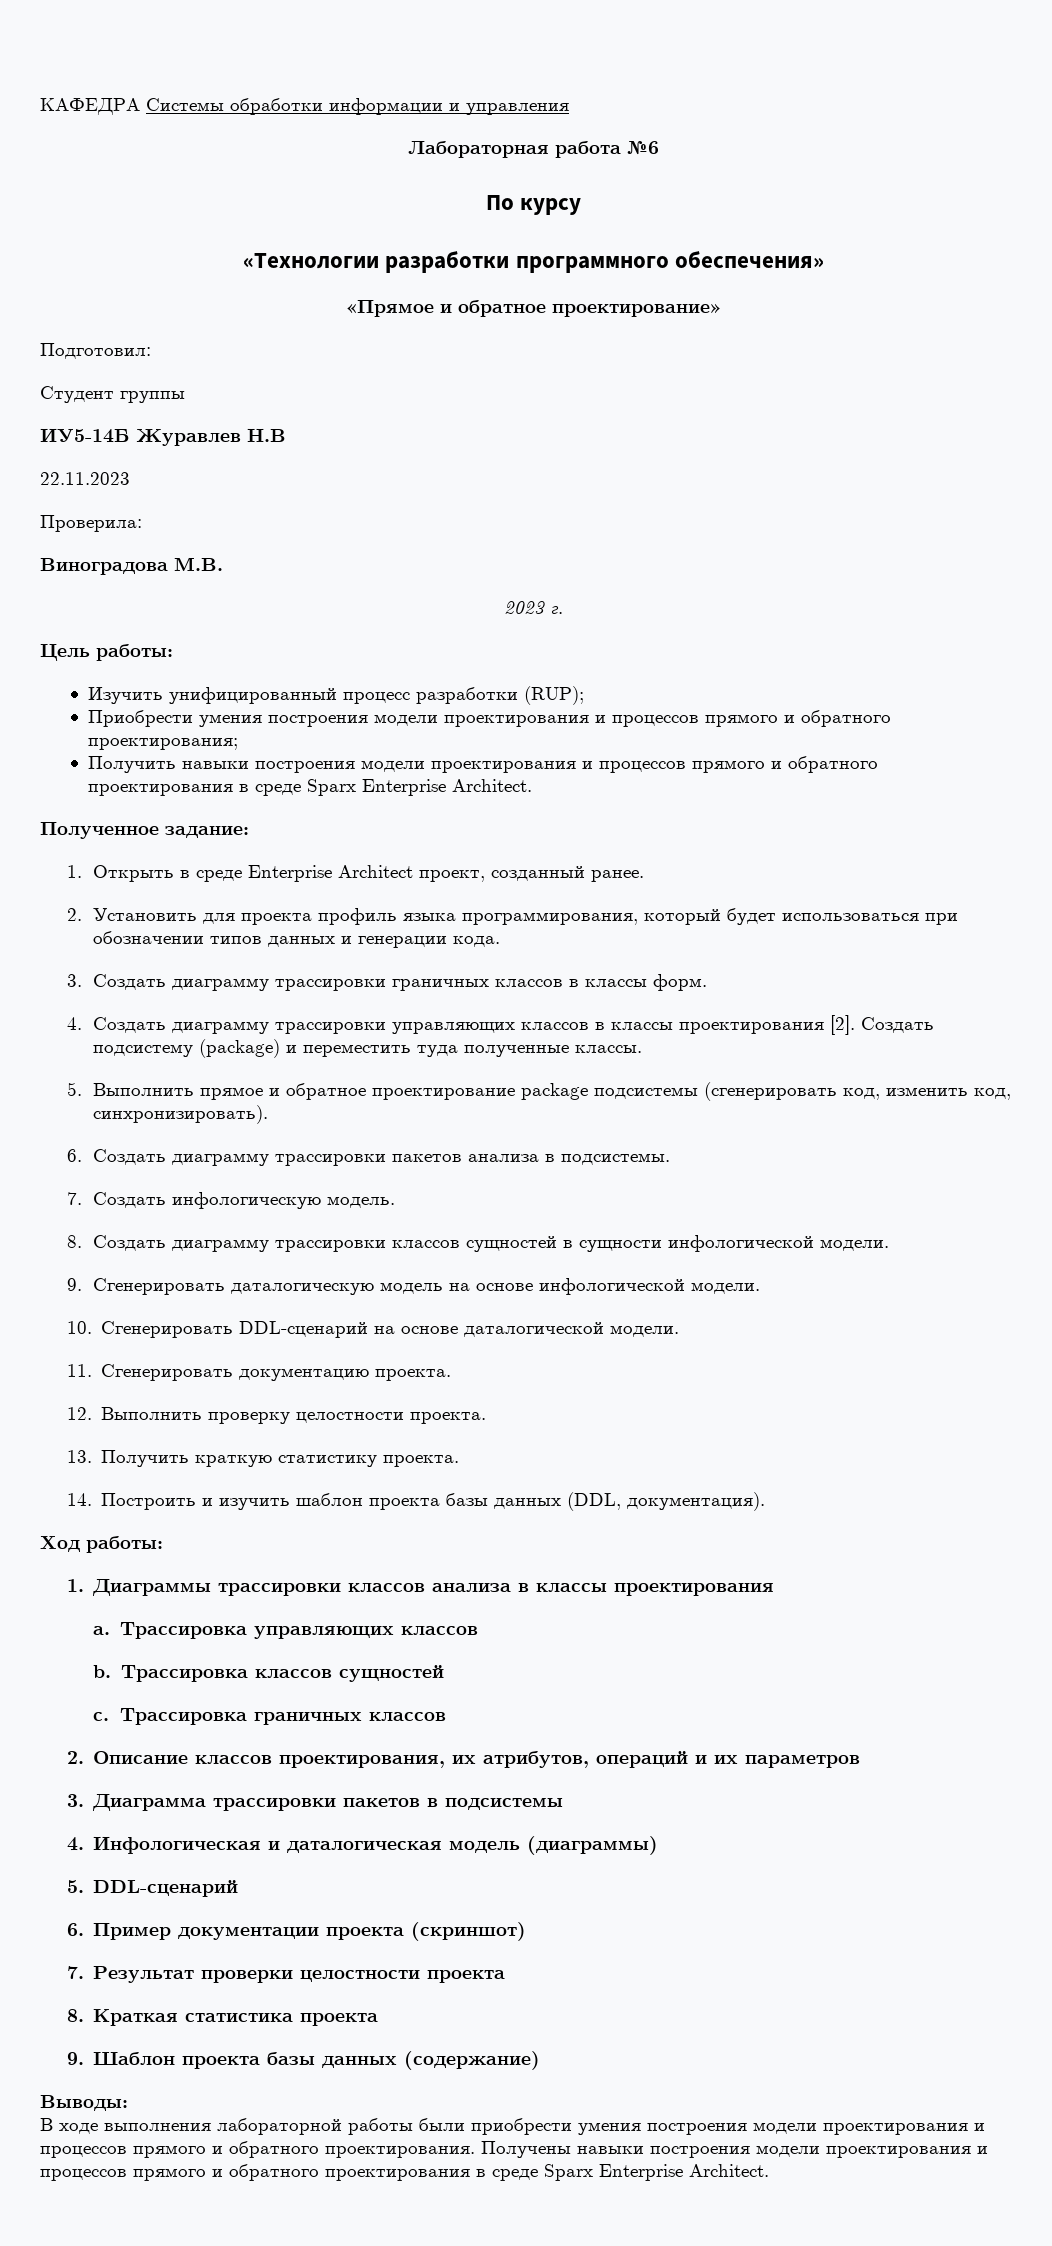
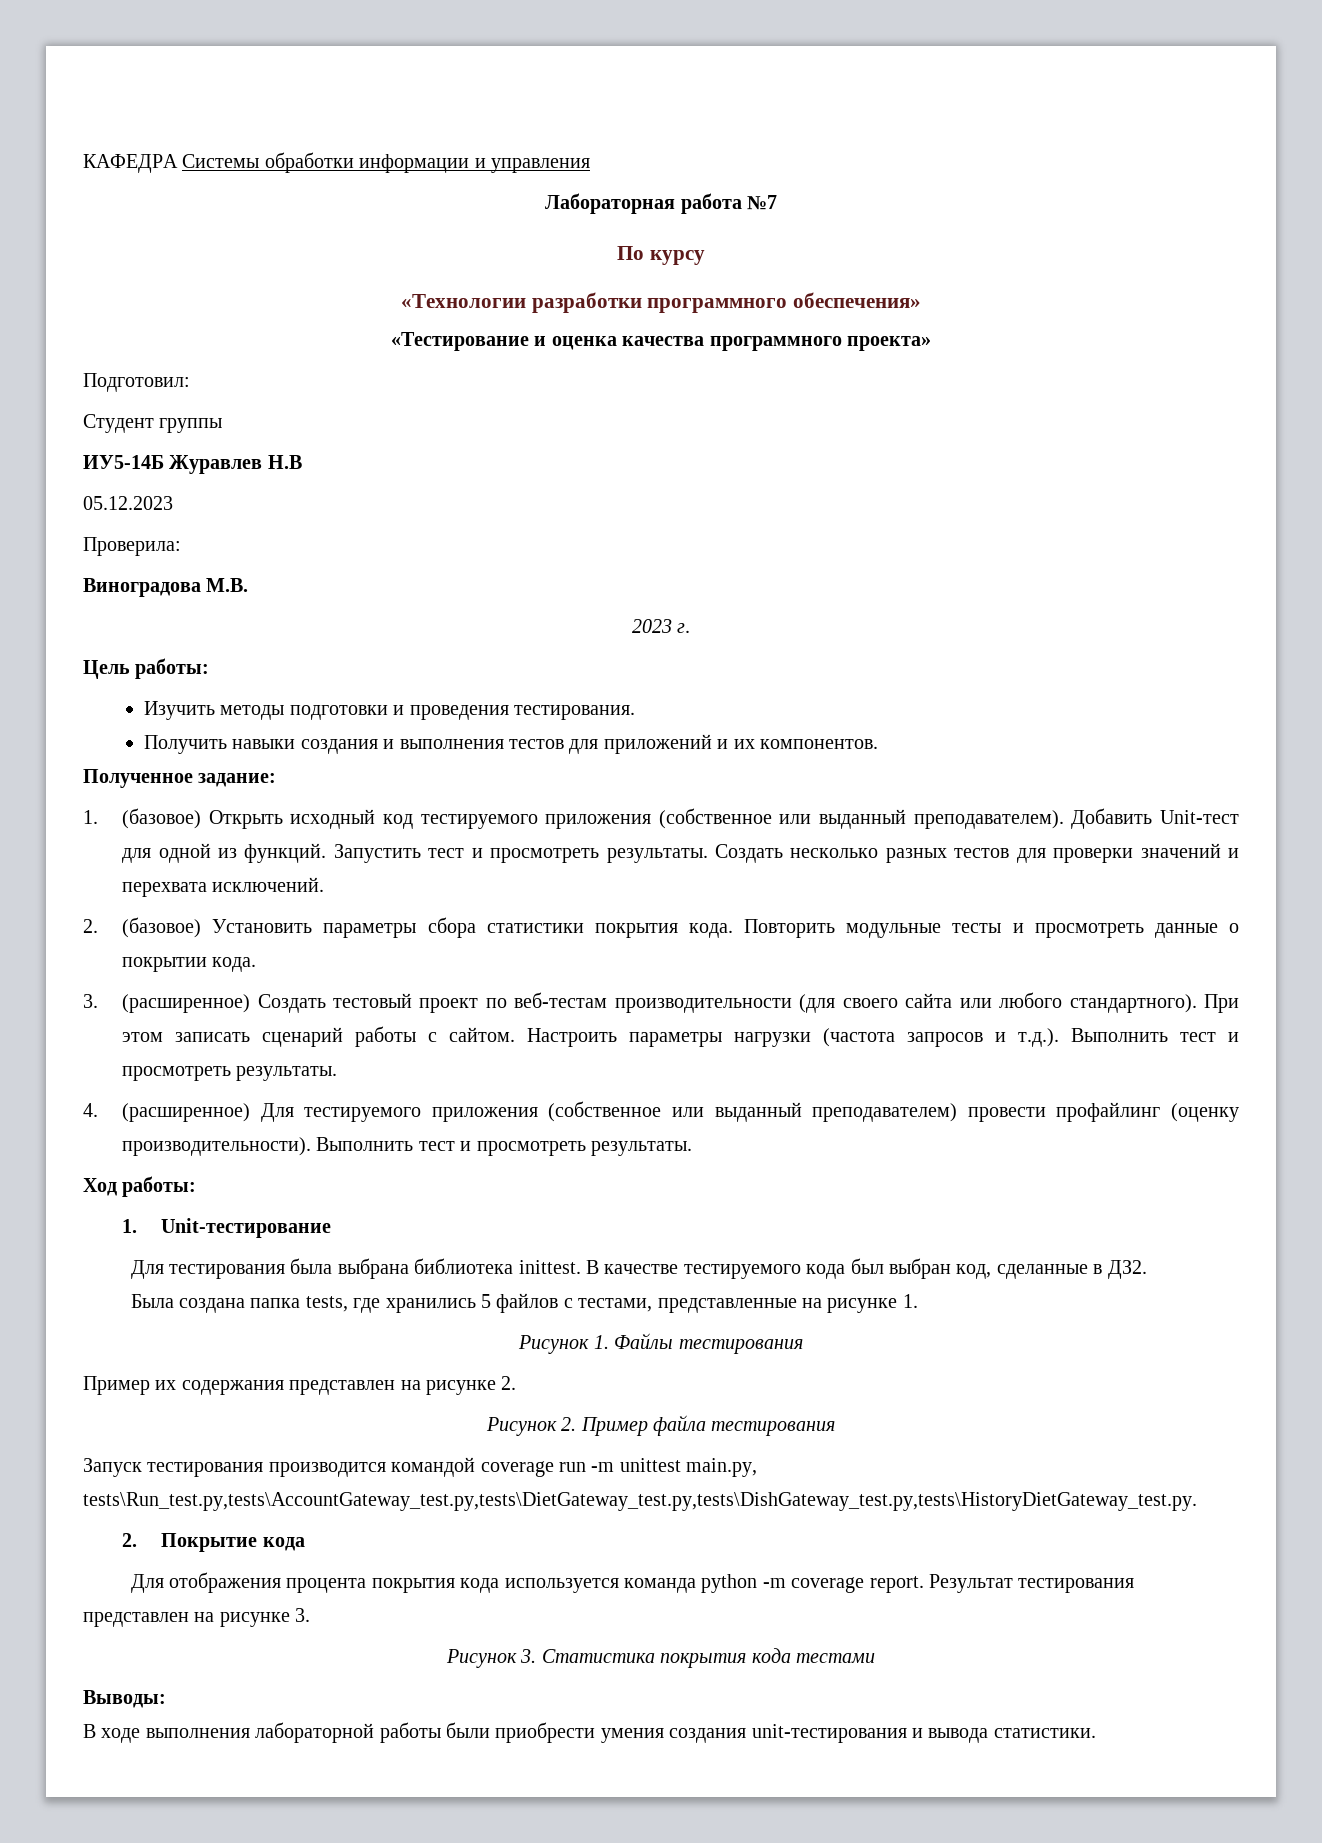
- Лабораторная работа №6
+ Лабораторная работа №7
- «Прямое и обратное проектирование»
+ «Тестирование и оценка качества программного проекта»
- 22.11.2023
+ 05.12.2023
- Изучить унифицированный процесс разработки (RUP);
- Приобрести умения построения модели проектирования и процессов прямого и обратного проектирования;
- Получить навыки построения модели проектирования и процессов прямого и обратного проектирования в среде Sparx Enterprise Architect.
+ Изучить методы подготовки и проведения тестирования.
+ Получить навыки создания и выполнения тестов для приложений и их компонентов.
  Полученное задание:
- 1. Открыть в среде Enterprise Architect проект, созданный ранее.
- 2. Установить для проекта профиль языка программирования, который будет использоваться при обозначении типов данных и генерации кода.
- 3. Создать диаграмму трассировки граничных классов в классы форм.
- 4. Создать диаграмму трассировки управляющих классов в классы проектирования [2]. Создать подсистему (package) и переместить туда полученные классы.
- 5. Выполнить прямое и обратное проектирование package подсистемы (сгенерировать код, изменить код, синхронизировать).
- 6. Создать диаграмму трассировки пакетов анализа в подсистемы.
- 7. Создать инфологическую модель.
- 8. Создать диаграмму трассировки классов сущностей в сущности инфологической модели.
- 9. Сгенерировать даталогическую модель на основе инфологической модели.
- 10. Сгенерировать DDL-сценарий на основе даталогической модели.
- 11. Сгенерировать документацию проекта.
- 12. Выполнить проверку целостности проекта.
- 13. Получить краткую статистику проекта.
- 14. Построить и изучить шаблон проекта базы данных (DDL, документация).
+ 1. (базовое) Открыть исходный код тестируемого приложения (собственное или выданный преподавателем). Добавить Unit-тест для одной из функций. Запустить тест и просмотреть результаты. Создать несколько разных тестов для проверки значений и перехвата исключений.
+ 2. (базовое) Установить параметры сбора статистики покрытия кода. Повторить модульные тесты и просмотреть данные о покрытии кода.
+ 3. (расширенное) Создать тестовый проект по веб-тестам производительности (для своего сайта или любого стандартного). При этом записать сценарий работы с сайтом. Настроить параметры нагрузки (частота запросов и т.д.). Выполнить тест и просмотреть результаты.
+ 4. (расширенное) Для тестируемого приложения (собственное или выданный преподавателем) провести профайлинг (оценку производительности). Выполнить тест и просмотреть результаты.
  Ход работы:
- 1. Диаграммы трассировки классов анализа в классы проектирования
- a. Трассировка управляющих классов
- b. Трассировка классов сущностей
- c. Трассировка граничных классов
- 2. Описание классов проектирования, их атрибутов, операций и их параметров
- 3. Диаграмма трассировки пакетов в подсистемы
- 4. Инфологическая и даталогическая модель (диаграммы)
- 5. DDL-сценарий
- 6. Пример документации проекта (скриншот)
- 7. Результат проверки целостности проекта
- 8. Краткая статистика проекта
- 9. Шаблон проекта базы данных (содержание)
+ 1. Unit-тестирование
+ Для тестирования была выбрана библиотека inittest. В качестве тестируемого кода был выбран код, сделанные в ДЗ2.
+ Была создана папка tests, где хранились 5 файлов с тестами, представленные на рисунке 1.
+ Рисунок 1. Файлы тестирования
+ Пример их содержания представлен на рисунке 2.
+ Рисунок 2. Пример файла тестирования
+ Запуск тестирования производится командой coverage run -m unittest main.py, tests\Run_test.py,tests\AccountGateway_test.py,tests\DietGateway_test.py,tests\DishGateway_test.py,tests\HistoryDietGateway_test.py.
+ 2. Покрытие кода
+ Для отображения процента покрытия кода используется команда python -m coverage report. Результат тестирования представлен на рисунке 3.
+ Рисунок 3. Статистика покрытия кода тестами
- В ходе выполнения лабораторной работы были приобрести умения построения модели проектирования и процессов прямого и обратного проектирования. Получены навыки построения модели проектирования и процессов прямого и обратного проектирования в среде Sparx Enterprise Architect.
+ В ходе выполнения лабораторной работы были приобрести умения создания unit-тестирования и вывода статистики.

